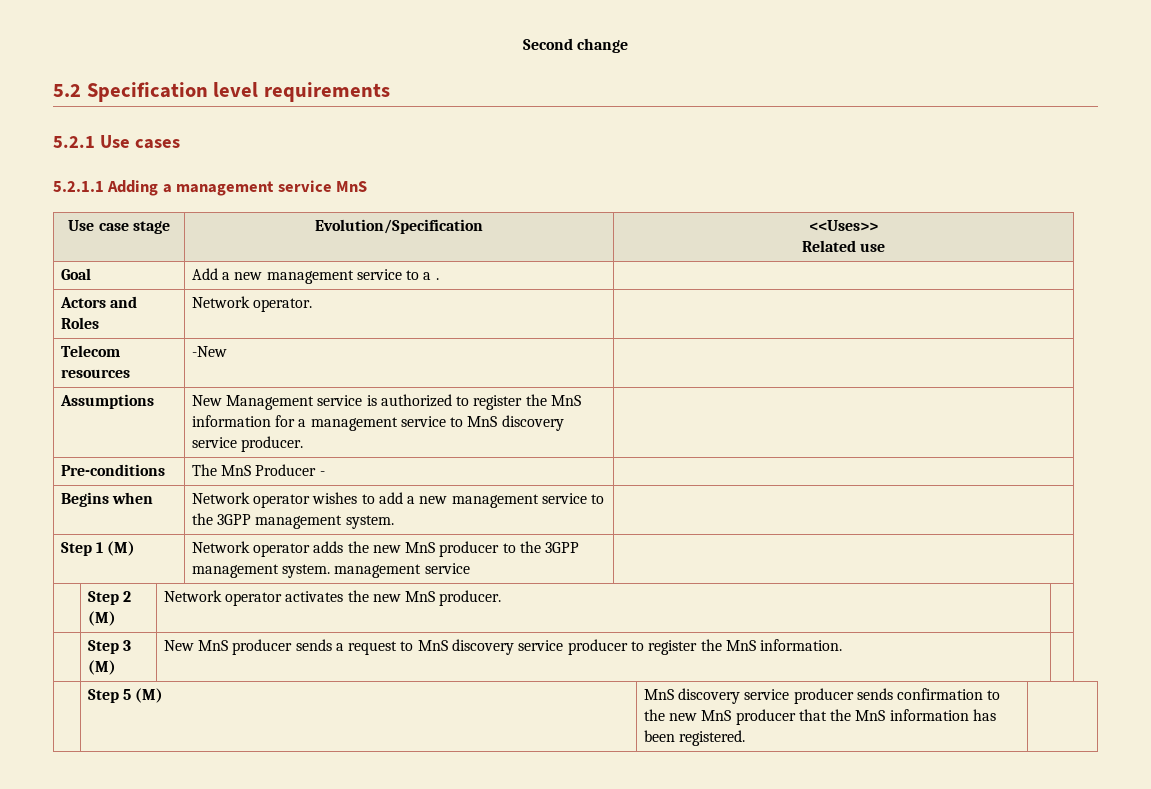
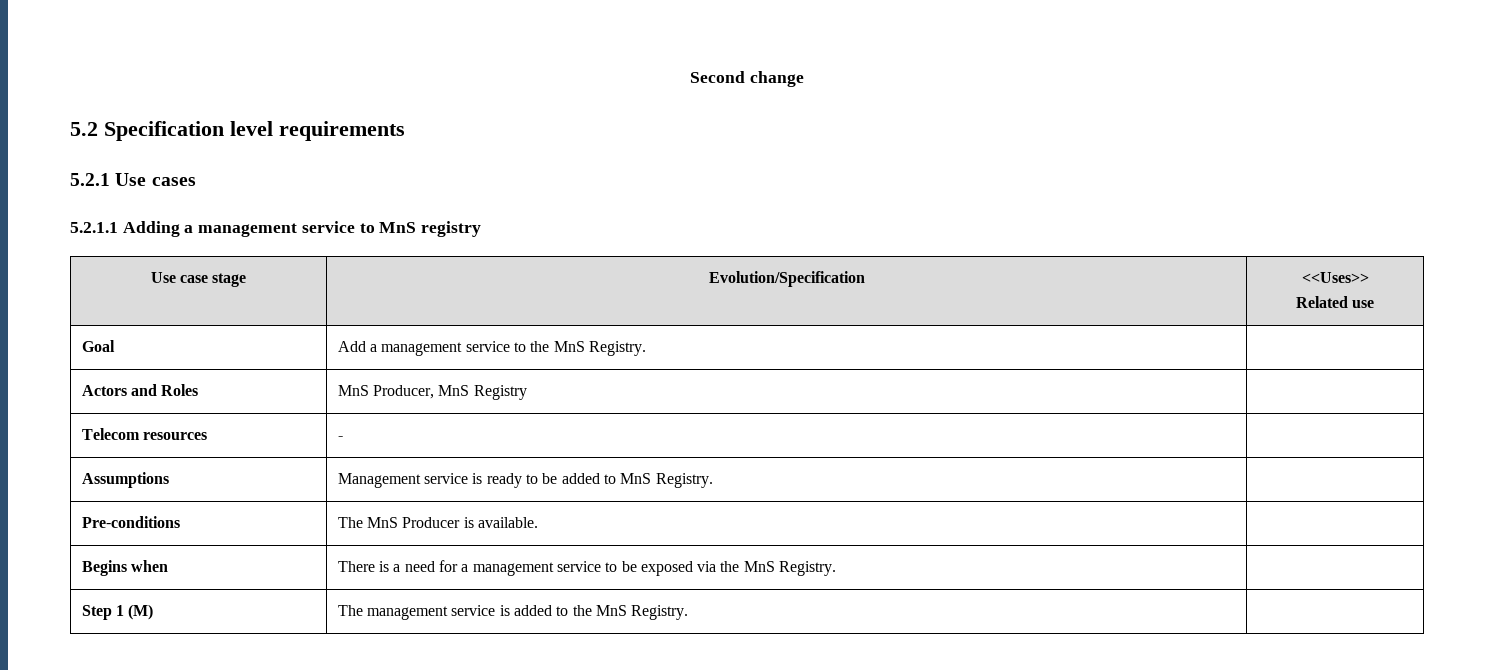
- 5.2.1.1 Adding a management service MnS
+ 5.2.1.1 Adding a management service to MnS registry
- Goal | Add a new management service to a . |
+ Goal | Add a management service to the MnS Registry. |
- Actors and Roles | Network operator. |
+ Actors and Roles | MnS Producer, MnS Registry |
- Telecom resources | -New |
+ Telecom resources | - |
- Assumptions | New Management service is authorized to register the MnS information for a management service to MnS discovery service producer. |
+ Assumptions | Management service is ready to be added to MnS Registry. |
- Pre-conditions | The MnS Producer - |
+ Pre-conditions | The MnS Producer is available. |
- Begins when | Network operator wishes to add a new management service to the 3GPP management system. |
- Step 1 (M) | Network operator adds the new MnS producer to the 3GPP management system. management service |
- | Step 2 (M) | Network operator activates the new MnS producer. |
- | Step 3 (M) | New MnS producer sends a request to MnS discovery service producer to register the MnS information. |
- | Step 5 (M) | MnS discovery service producer sends confirmation to the new MnS producer that the MnS information has been registered. |
+ Begins when | There is a need for a management service to be exposed via the MnS Registry. |
+ Step 1 (M) | The management service is added to the MnS Registry. |

